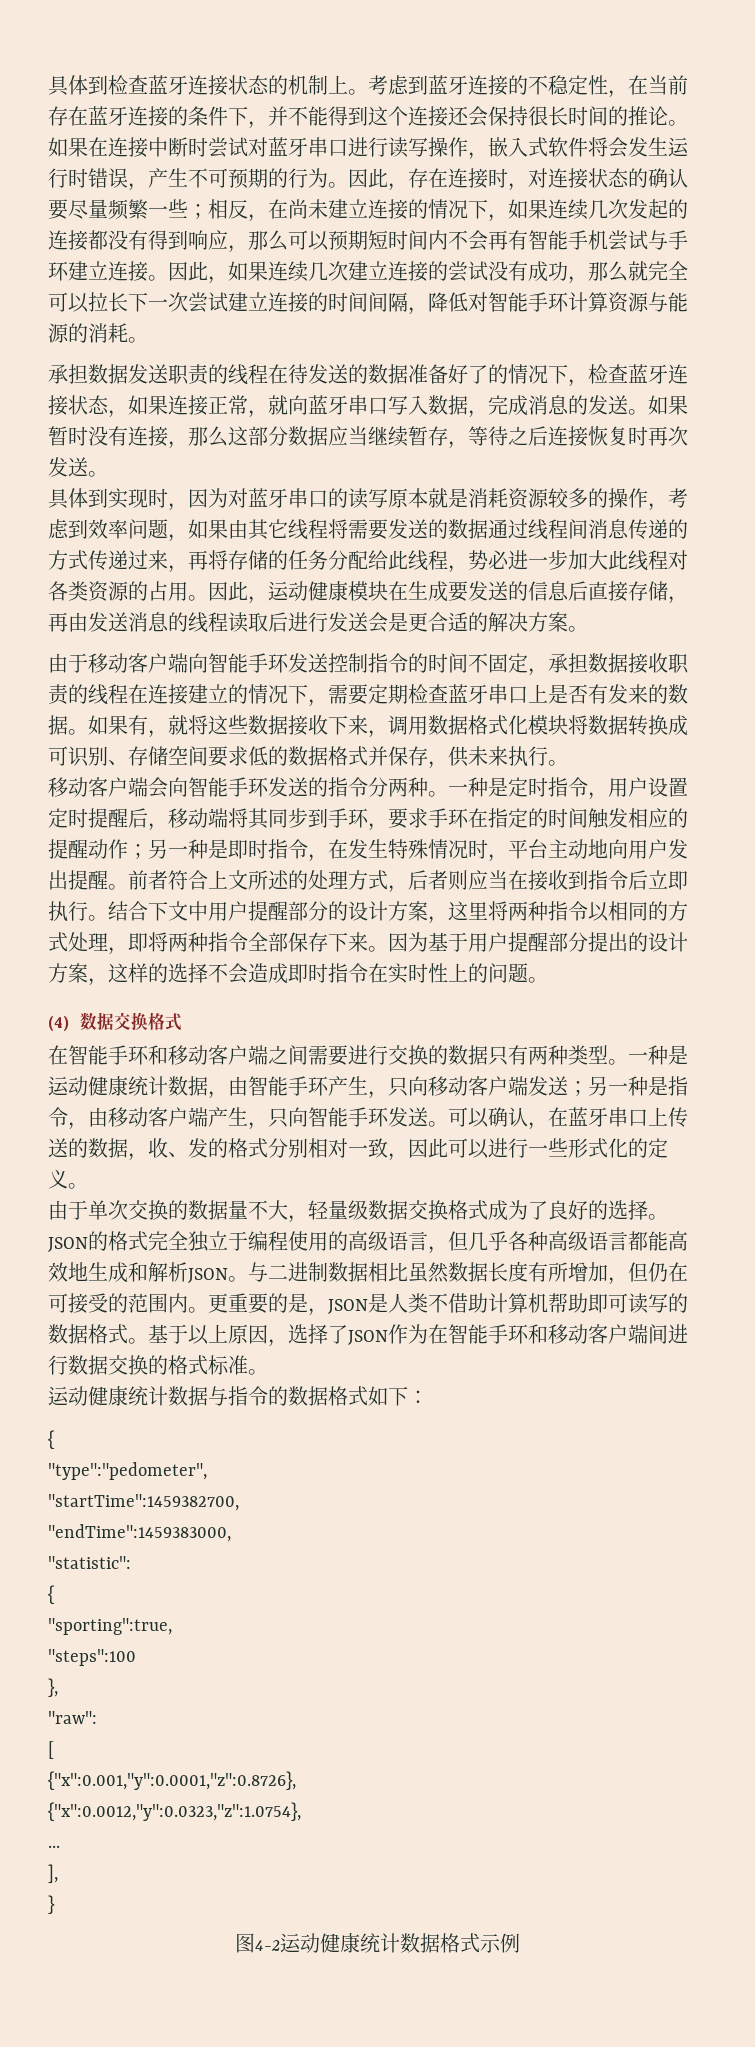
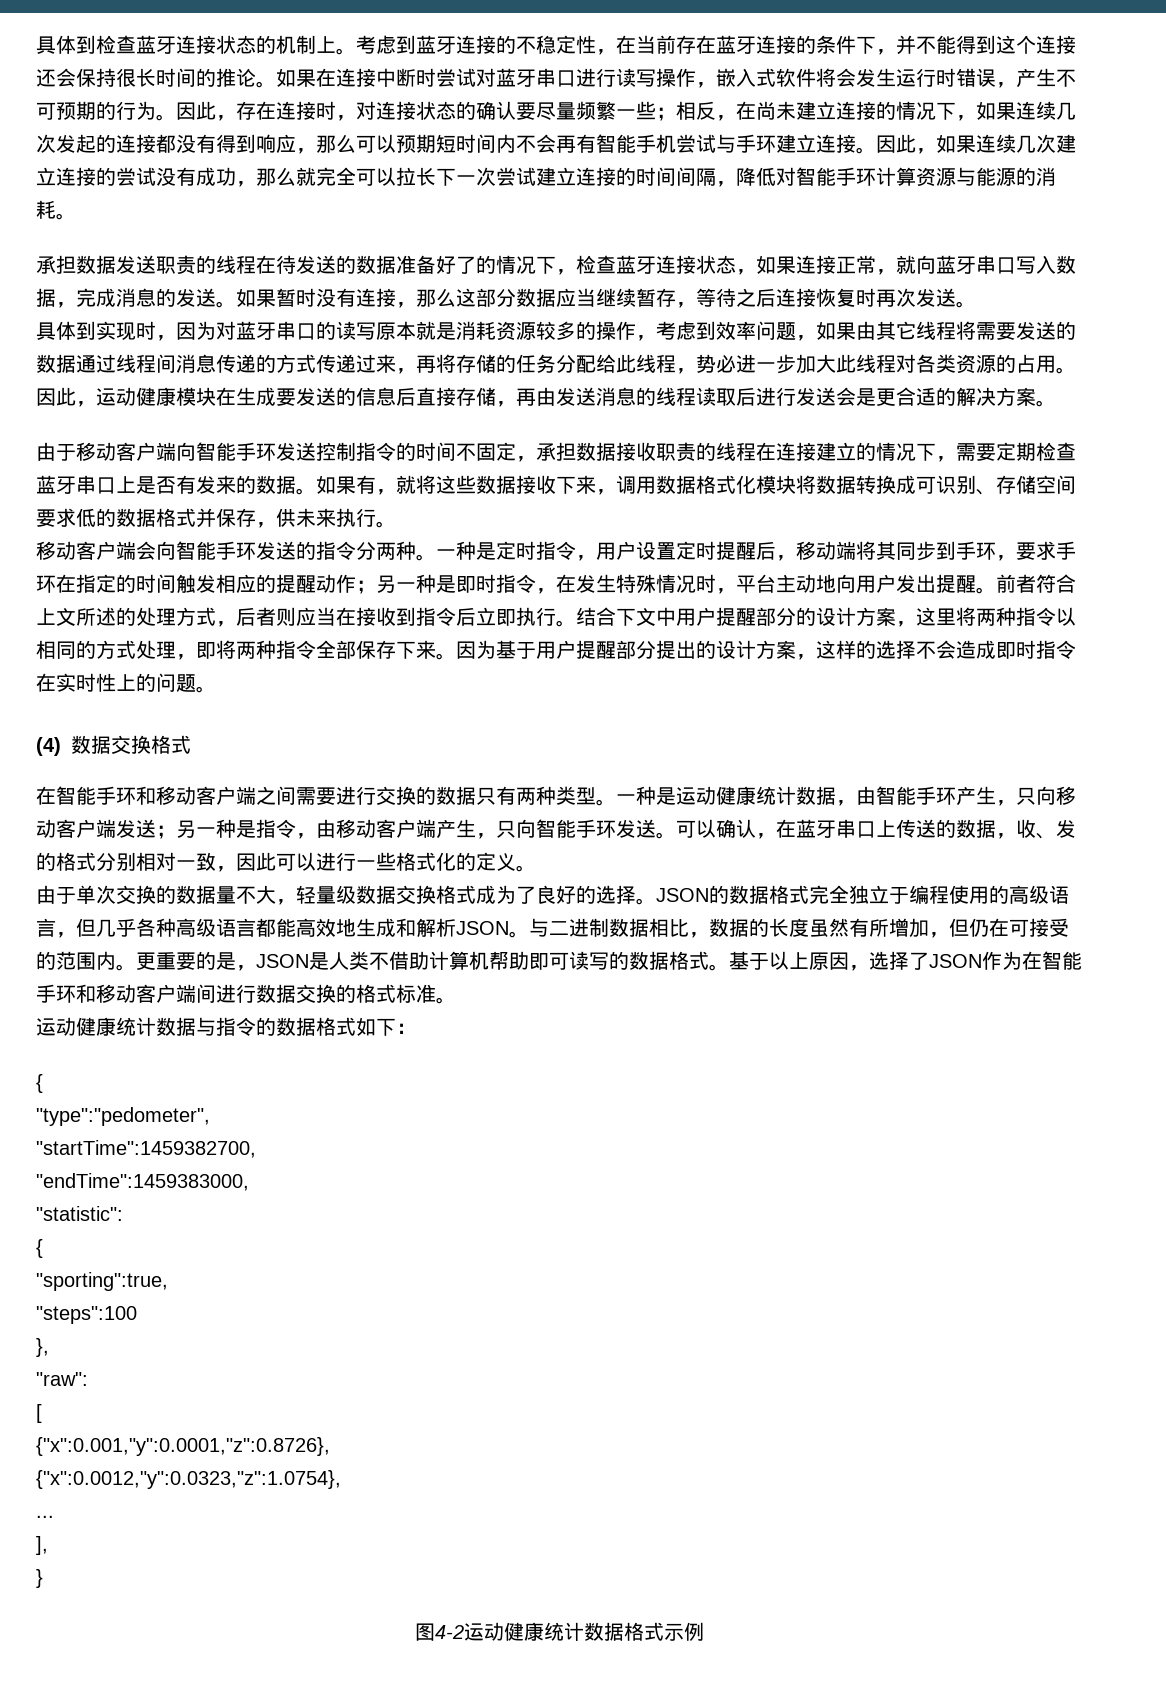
- 可以确认，在蓝牙串口上传送的数据，收、发的格式分别相对一致，因此可以进行一些形式化的定义。
+ 可以确认，在蓝牙串口上传送的数据，收、发的格式分别相对一致，因此可以进行一些格式化的定义。
- JSON的格式完全独立于编程使用的高级语言，但几乎各种高级语言都能高效地生成和解析JSON。
+ JSON的数据格式完全独立于编程使用的高级语言，但几乎各种高级语言都能高效地生成和解析JSON。
- 与二进制数据相比虽然数据长度有所增加，但仍在可接受的范围内。
+ 与二进制数据相比，数据的长度虽然有所增加，但仍在可接受的范围内。

